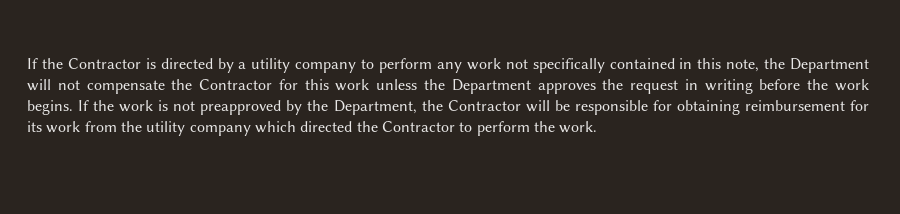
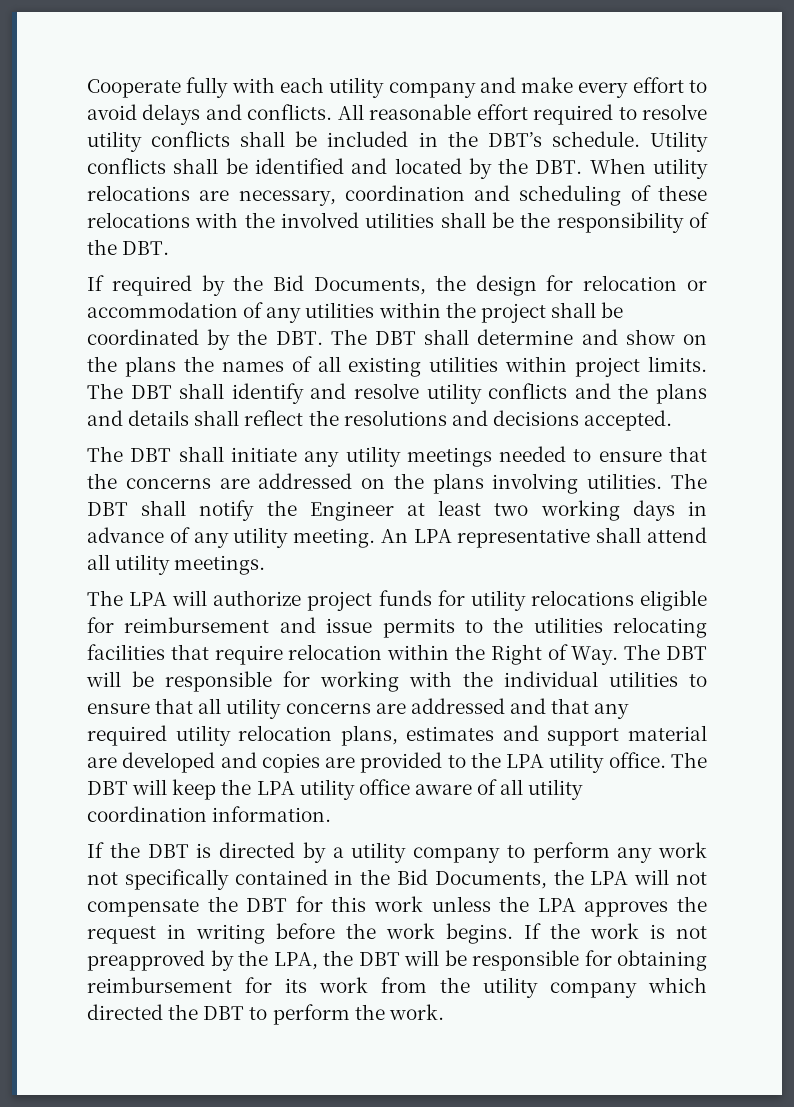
- If the Contractor is directed by a utility company to perform any work not specifically contained in this note, the Department will not compensate the Contractor for this work unless the Department approves the request in writing before the work begins.
+ Cooperate fully with each utility company and make every effort to avoid delays and conflicts. All reasonable effort required to resolve utility conflicts shall be included in the DBT’s schedule. Utility conflicts shall be identified and located by the DBT. When utility relocations are necessary, coordination and scheduling of these relocations with the involved utilities shall be the responsibility of the DBT.
+ If required by the Bid Documents, the design for relocation or accommodation of any utilities within the project shall be coordinated by the DBT. The DBT shall determine and show on the plans the names of all existing utilities within project limits. The DBT shall identify and resolve utility conflicts and the plans and details shall reflect the resolutions and decisions accepted.
+ The DBT shall initiate any utility meetings needed to ensure that the concerns are addressed on the plans involving utilities. The DBT shall notify the Engineer at least two working days in advance of any utility meeting. An LPA representative shall attend all utility meetings.
+ The LPA will authorize project funds for utility relocations eligible for reimbursement and issue permits to the utilities relocating facilities that require relocation within the Right of Way. The DBT will be responsible for working with the individual utilities to ensure that all utility concerns are addressed and that any required utility relocation plans, estimates and support material are developed and copies are provided to the LPA utility office. The DBT will keep the LPA utility office aware of all utility coordination information.
+ If the DBT is directed by a utility company to perform any work not specifically contained in the Bid Documents, the LPA will not compensate the DBT for this work unless the LPA approves the request in writing before the work begins.
- If the work is not preapproved by the Department, the Contractor will be responsible for obtaining reimbursement for its work from the utility company which directed the Contractor to perform the work.
+ If the work is not preapproved by the LPA, the DBT will be responsible for obtaining reimbursement for its work from the utility company which directed the DBT to perform the work.

